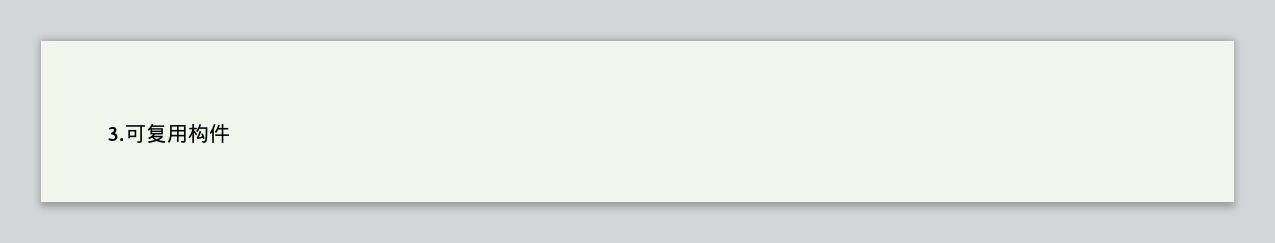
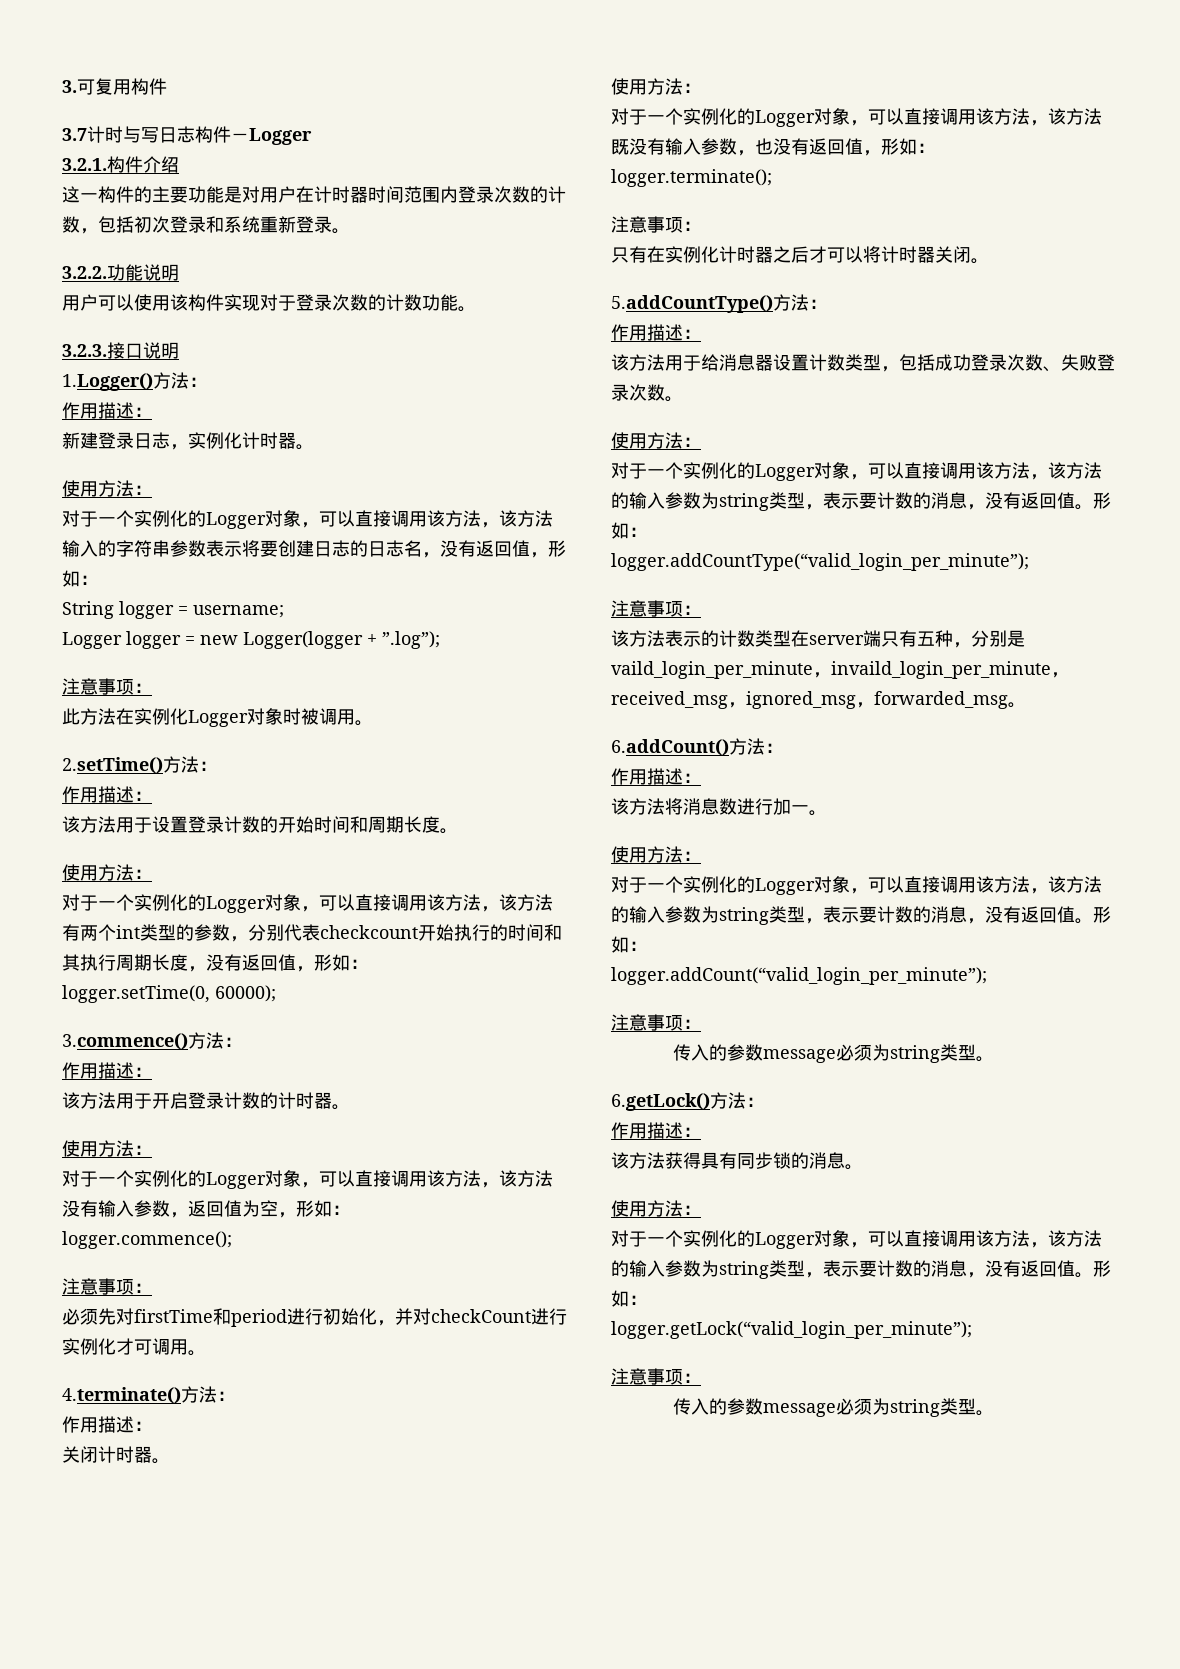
+ 3.7计时与写日志构件－Logger
+ 3.2.1.构件介绍
+ 这一构件的主要功能是对用户在计时器时间范围内登录次数的计数，包括初次登录和系统重新登录。
+ 3.2.2.功能说明
+ 用户可以使用该构件实现对于登录次数的计数功能。
+ 3.2.3.接口说明
+ 1.Logger()方法：
+ 作用描述：
+ 新建登录日志，实例化计时器。
+ 使用方法：
+ 对于一个实例化的Logger对象，可以直接调用该方法，该方法输入的字符串参数表示将要创建日志的日志名，没有返回值，形如：
+ String logger = username;
+ Logger logger = new Logger(logger + ”.log”);
+ 注意事项：
+ 此方法在实例化Logger对象时被调用。
+ 2.setTime()方法：
+ 作用描述：
+ 该方法用于设置登录计数的开始时间和周期长度。
+ 使用方法：
+ 对于一个实例化的Logger对象，可以直接调用该方法，该方法有两个int类型的参数，分别代表checkcount开始执行的时间和其执行周期长度，没有返回值，形如：
+ logger.setTime(0, 60000);
+ 3.commence()方法：
+ 作用描述：
+ 该方法用于开启登录计数的计时器。
+ 使用方法：
+ 对于一个实例化的Logger对象，可以直接调用该方法，该方法没有输入参数，返回值为空，形如：
+ logger.commence();
+ 注意事项：
+ 必须先对firstTime和period进行初始化，并对checkCount进行实例化才可调用。
+ 4.terminate()方法：
+ 作用描述：
+ 关闭计时器。
+ 使用方法：
+ 对于一个实例化的Logger对象，可以直接调用该方法，该方法既没有输入参数，也没有返回值，形如：
+ logger.terminate();
+ 注意事项：
+ 只有在实例化计时器之后才可以将计时器关闭。
+ 5.addCountType()方法：
+ 作用描述：
+ 该方法用于给消息器设置计数类型，包括成功登录次数、失败登录次数。
+ 使用方法：
+ 对于一个实例化的Logger对象，可以直接调用该方法，该方法的输入参数为string类型，表示要计数的消息，没有返回值。形如：
+ logger.addCountType(“valid_login_per_minute”);
+ 注意事项：
+ 该方法表示的计数类型在server端只有五种，分别是vaild_login_per_minute，invaild_login_per_minute，received_msg，ignored_msg，forwarded_msg。
+ 6.addCount()方法：
+ 作用描述：
+ 该方法将消息数进行加一。
+ 使用方法：
+ 对于一个实例化的Logger对象，可以直接调用该方法，该方法的输入参数为string类型，表示要计数的消息，没有返回值。形如：
+ logger.addCount(“valid_login_per_minute”);
+ 注意事项：
+ 传入的参数message必须为string类型。
+ 6.getLock()方法：
+ 作用描述：
+ 该方法获得具有同步锁的消息。
+ 使用方法：
+ 对于一个实例化的Logger对象，可以直接调用该方法，该方法的输入参数为string类型，表示要计数的消息，没有返回值。形如：
+ logger.getLock(“valid_login_per_minute”);
+ 注意事项：
+ 传入的参数message必须为string类型。

